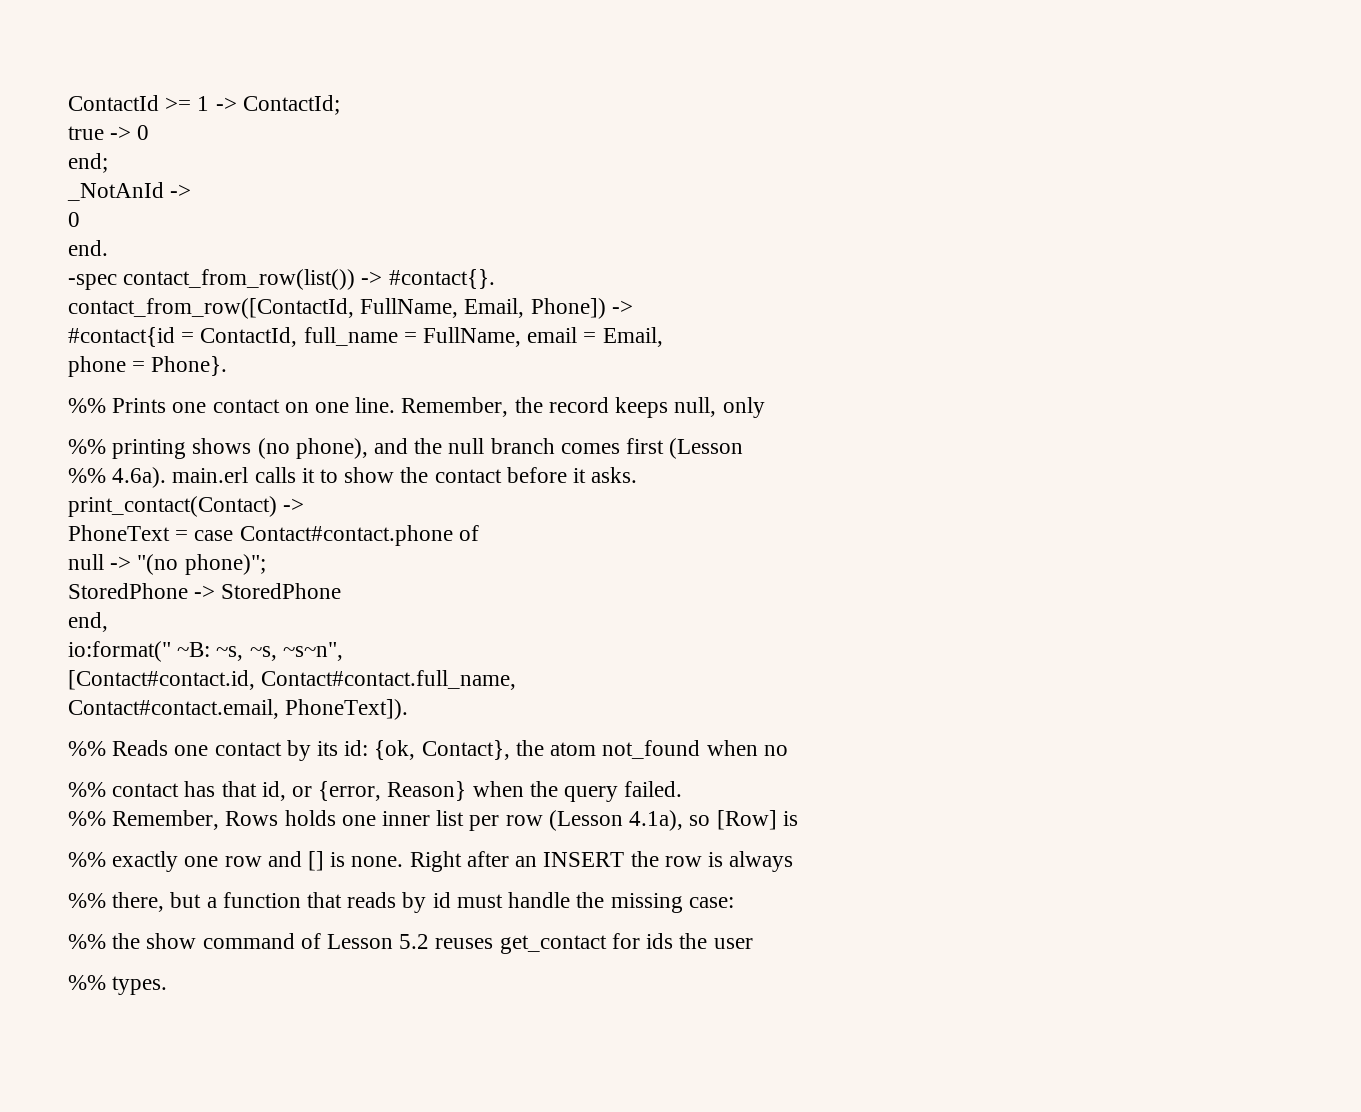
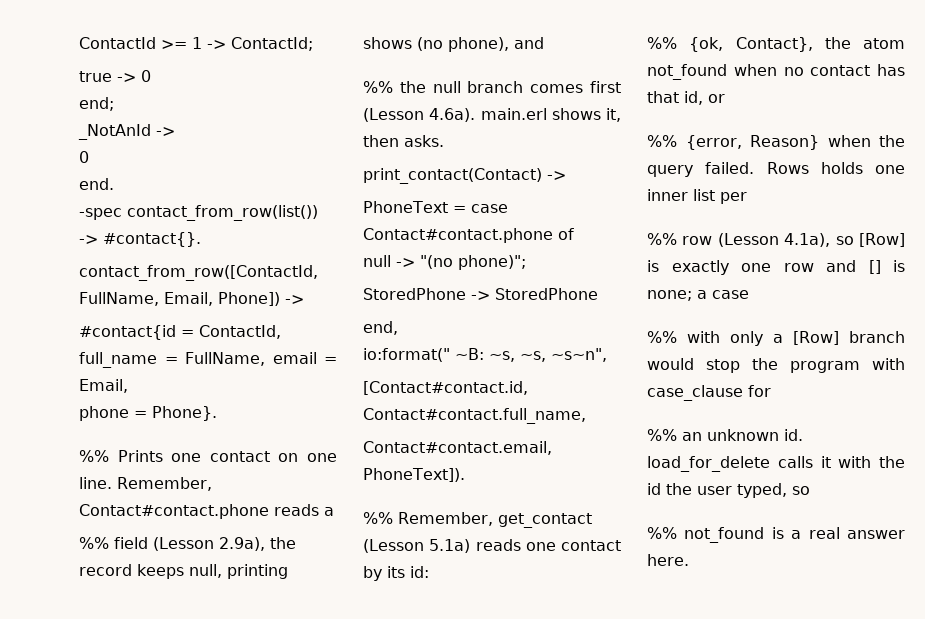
- Remember, the record keeps null, only
- %% printing shows (no phone), and the null branch comes first (Lesson
- %% 4.6a). main.erl calls it to show the contact before it asks.
+ Remember, Contact#contact.phone reads a
+ %% field (Lesson 2.9a), the record keeps null, printing shows (no phone), and
+ %% the null branch comes first (Lesson 4.6a). main.erl shows it, then asks.
- %% Reads one contact by its id: {ok, Contact}, the atom not_found when no
- %% contact has that id, or {error, Reason} when the query failed.
- %% Remember, Rows holds one inner list per row (Lesson 4.1a), so [Row] is
- %% exactly one row and [] is none. Right after an INSERT the row is always
- %% there, but a function that reads by id must handle the missing case:
- %% the show command of Lesson 5.2 reuses get_contact for ids the user
- %% types.
+ %% Remember, get_contact (Lesson 5.1a) reads one contact by its id:
+ %% {ok, Contact}, the atom not_found when no contact has that id, or
+ %% {error, Reason} when the query failed. Rows holds one inner list per
+ %% row (Lesson 4.1a), so [Row] is exactly one row and [] is none; a case
+ %% with only a [Row] branch would stop the program with case_clause for
+ %% an unknown id. load_for_delete calls it with the id the user typed, so
+ %% not_found is a real answer here.

